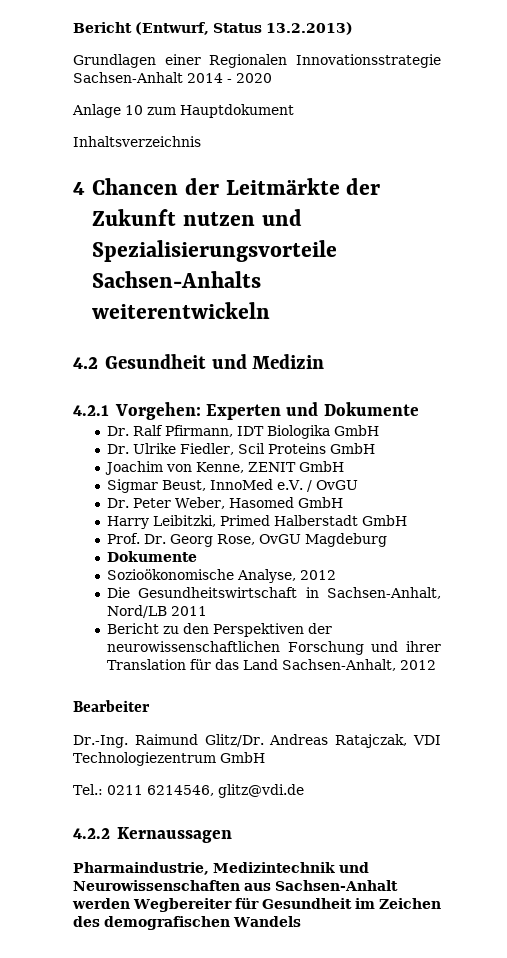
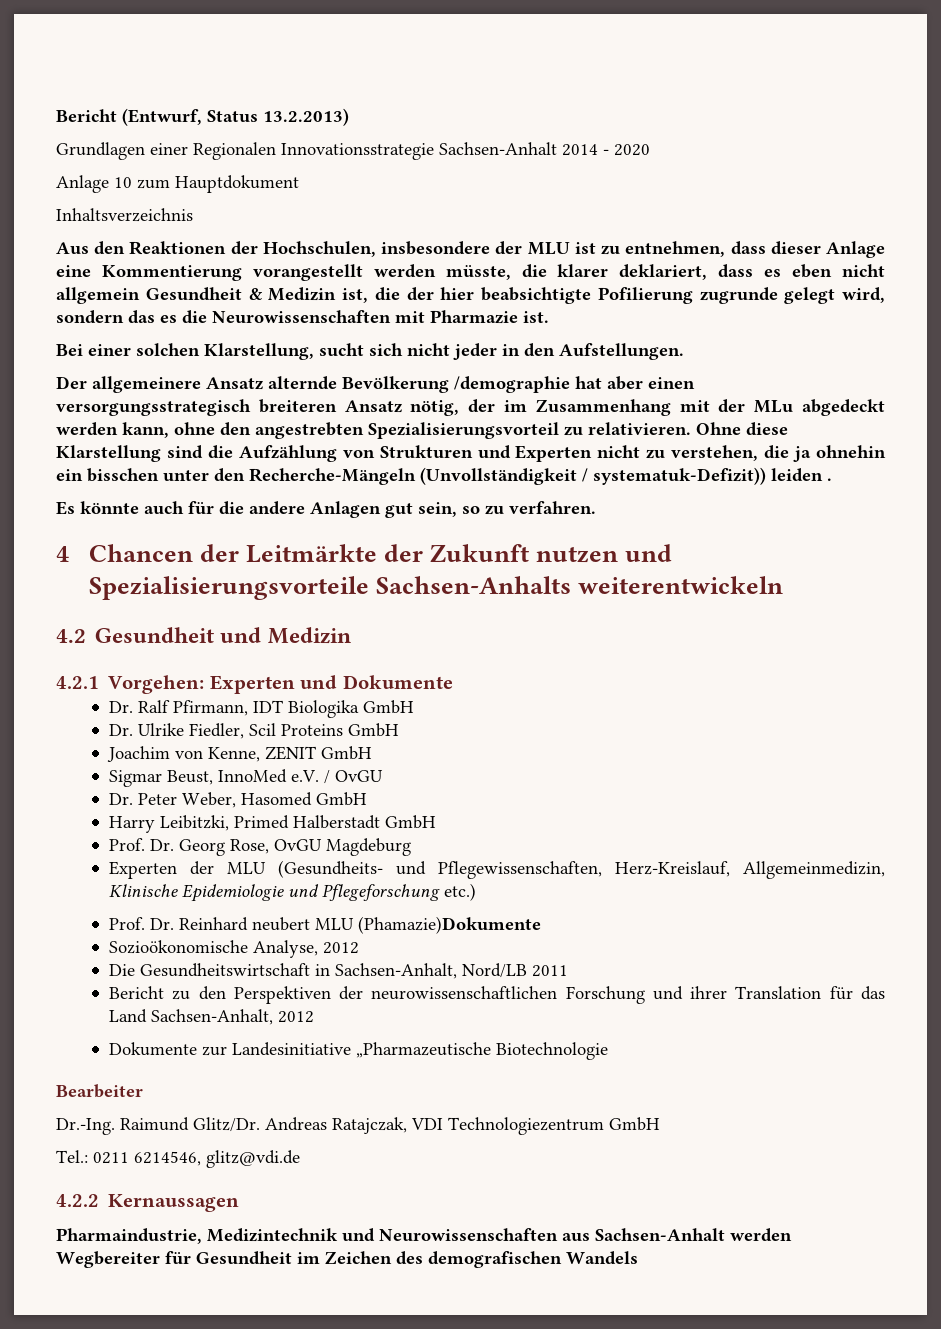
+ Aus den Reaktionen der Hochschulen, insbesondere der MLU ist zu entnehmen, dass dieser Anlage eine Kommentierung vorangestellt werden müsste, die klarer deklariert, dass es eben nicht allgemein Gesundheit & Medizin ist, die der hier beabsichtigte Pofilierung zugrunde gelegt wird, sondern das es die Neurowissenschaften mit Pharmazie ist.
+ Bei einer solchen Klarstellung, sucht sich nicht jeder in den Aufstellungen.
+ Der allgemeinere Ansatz alternde Bevölkerung /demographie hat aber einen versorgungsstrategisch breiteren Ansatz nötig, der im Zusammenhang mit der MLu abgedeckt werden kann, ohne den angestrebten Spezialisierungsvorteil zu relativieren. Ohne diese Klarstellung sind die Aufzählung von Strukturen und Experten nicht zu verstehen, die ja ohnehin ein bisschen unter den Recherche-Mängeln (Unvollständigkeit / systematuk-Defizit)) leiden .
+ Es könnte auch für die andere Anlagen gut sein, so zu verfahren.
  Prof. Dr. Georg Rose, OvGU Magdeburg
- Dokumente
+ Experten der MLU (Gesundheits- und Pflegewissenschaften, Herz-Kreislauf, Allgemeinmedizin, Klinische Epidemiologie und Pflegeforschung etc.)
+ Prof. Dr. Reinhard neubert MLU (Phamazie)Dokumente
+ Dokumente zur Landesinitiative „Pharmazeutische Biotechnologie

